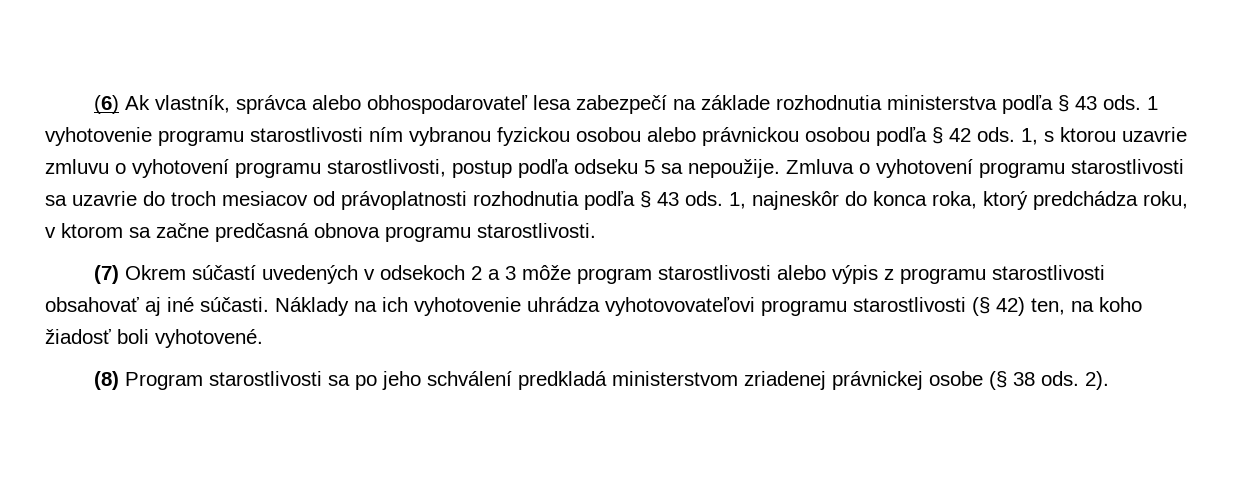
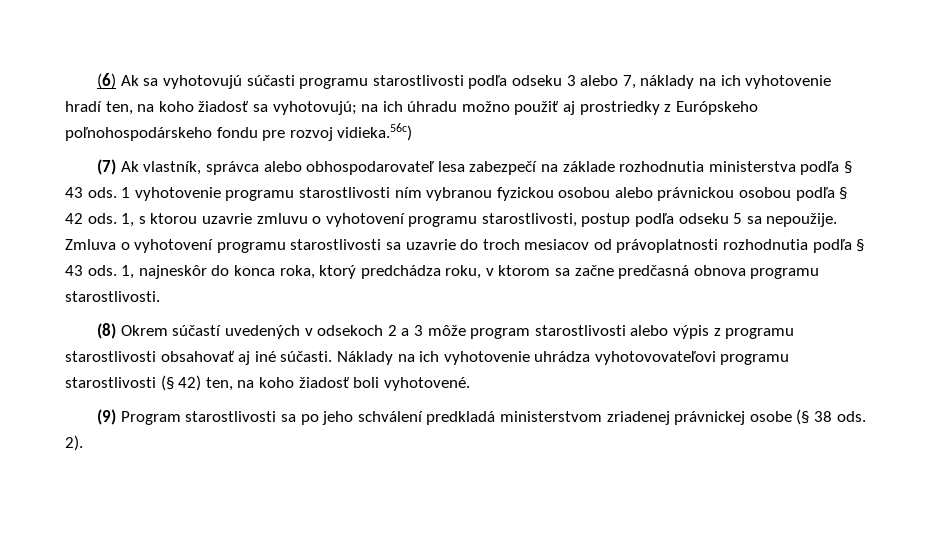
- (6) Ak vlastník, správca alebo obhospodarovateľ lesa zabezpečí na základe rozhodnutia ministerstva podľa § 43 ods.
+ (6) Ak sa vyhotovujú súčasti programu starostlivosti podľa odseku 3 alebo 7, náklady na ich vyhotovenie hradí ten, na koho žiadosť sa vyhotovujú; na ich úhradu možno použiť aj prostriedky z Európskeho poľnohospodárskeho fondu pre rozvoj vidieka.56c)
+ (7) Ak vlastník, správca alebo obhospodarovateľ lesa zabezpečí na základe rozhodnutia ministerstva podľa § 43 ods.
- (7) Okrem súčastí uvedených v odsekoch 2 a 3 môže program starostlivosti alebo výpis z programu starostlivosti obsahovať aj iné súčasti.
+ (8) Okrem súčastí uvedených v odsekoch 2 a 3 môže program starostlivosti alebo výpis z programu starostlivosti obsahovať aj iné súčasti.
- (8) Program starostlivosti sa po jeho schválení predkladá ministerstvom zriadenej právnickej osobe (§ 38 ods.
+ (9) Program starostlivosti sa po jeho schválení predkladá ministerstvom zriadenej právnickej osobe (§ 38 ods.

